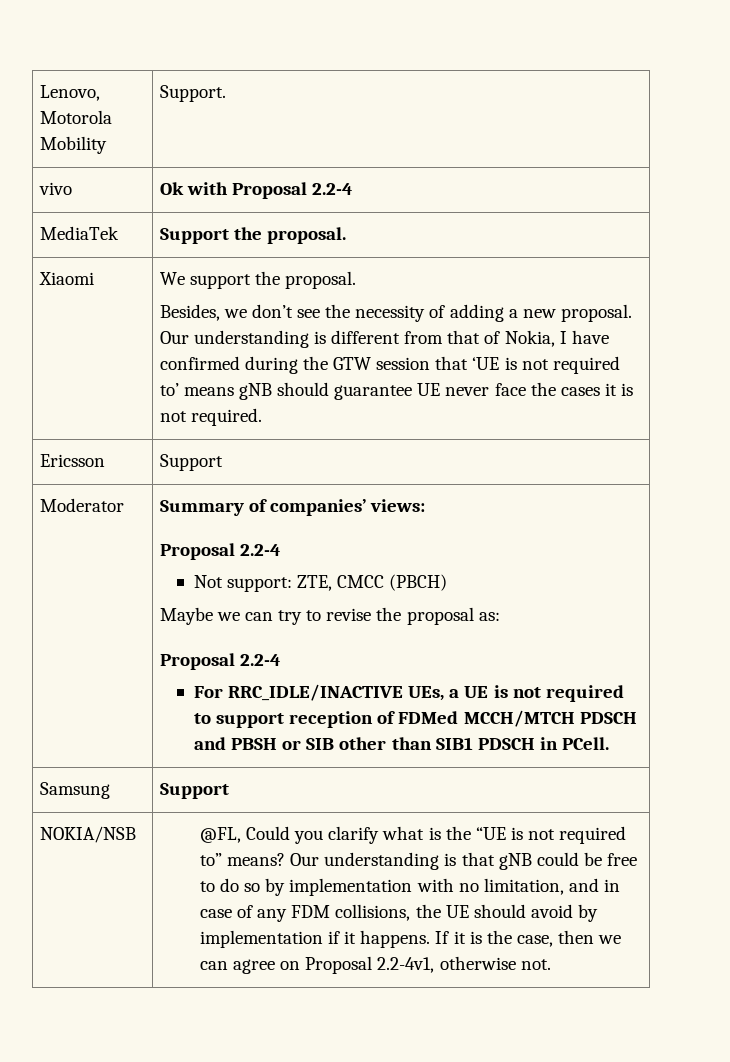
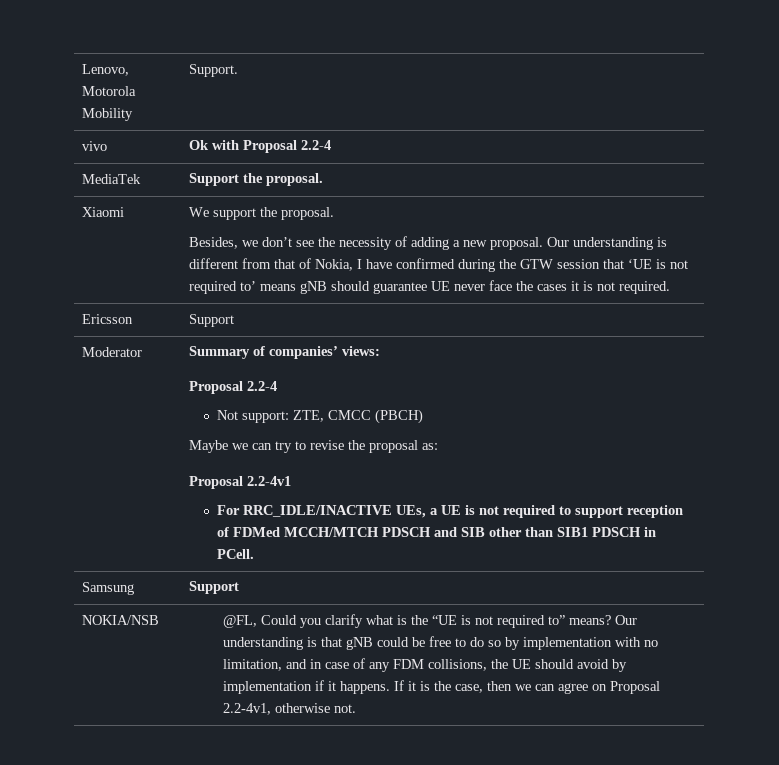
  Maybe we can try to revise the proposal as:
- Proposal 2.2-4
+ Proposal 2.2-4v1
- For RRC_IDLE/INACTIVE UEs, a UE is not required to support reception of FDMed MCCH/MTCH PDSCH and PBSH or SIB other than SIB1 PDSCH in PCell.
+ For RRC_IDLE/INACTIVE UEs, a UE is not required to support reception of FDMed MCCH/MTCH PDSCH and SIB other than SIB1 PDSCH in PCell.

